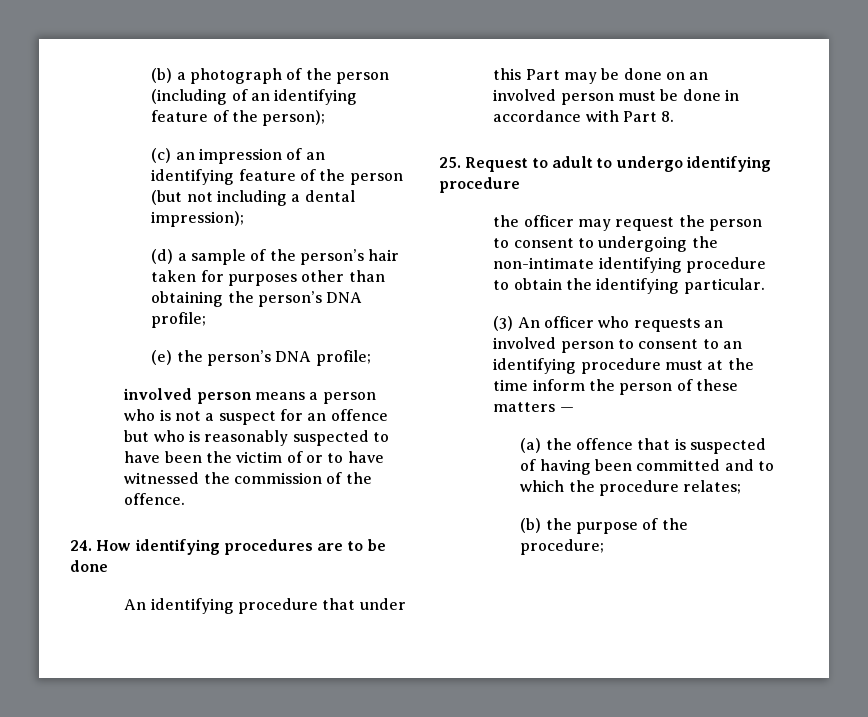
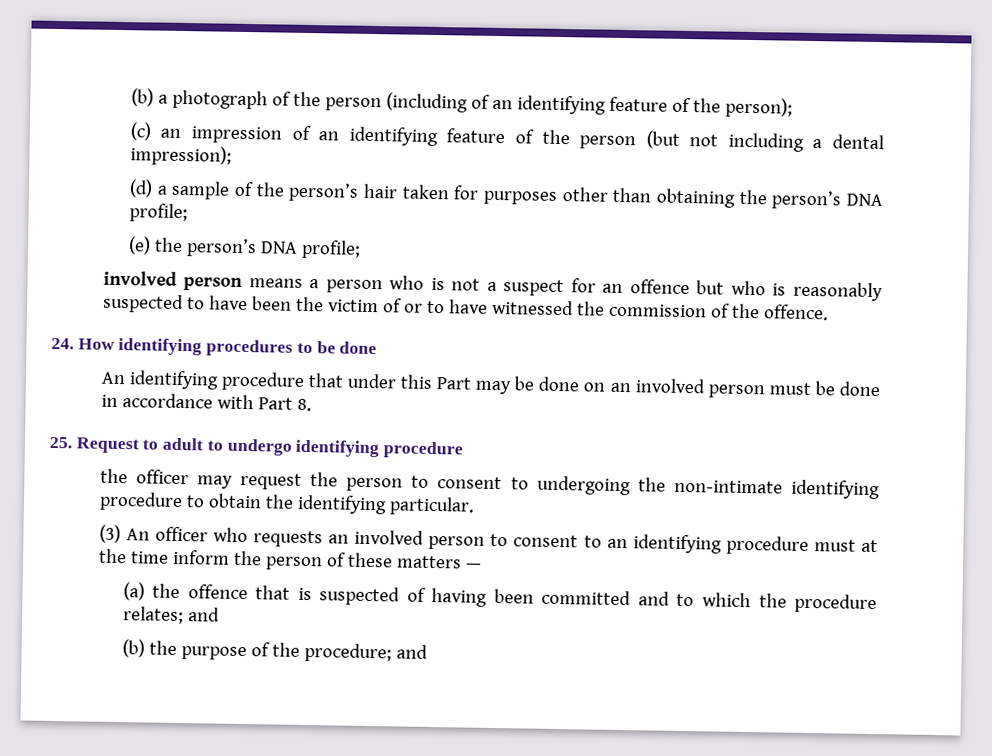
- 24. How identifying procedures are to be done
+ 24. How identifying procedures to be done
- (a) the offence that is suspected of having been committed and to which the procedure relates;
+ (a) the offence that is suspected of having been committed and to which the procedure relates; and
- (b) the purpose of the procedure;
+ (b) the purpose of the procedure; and

